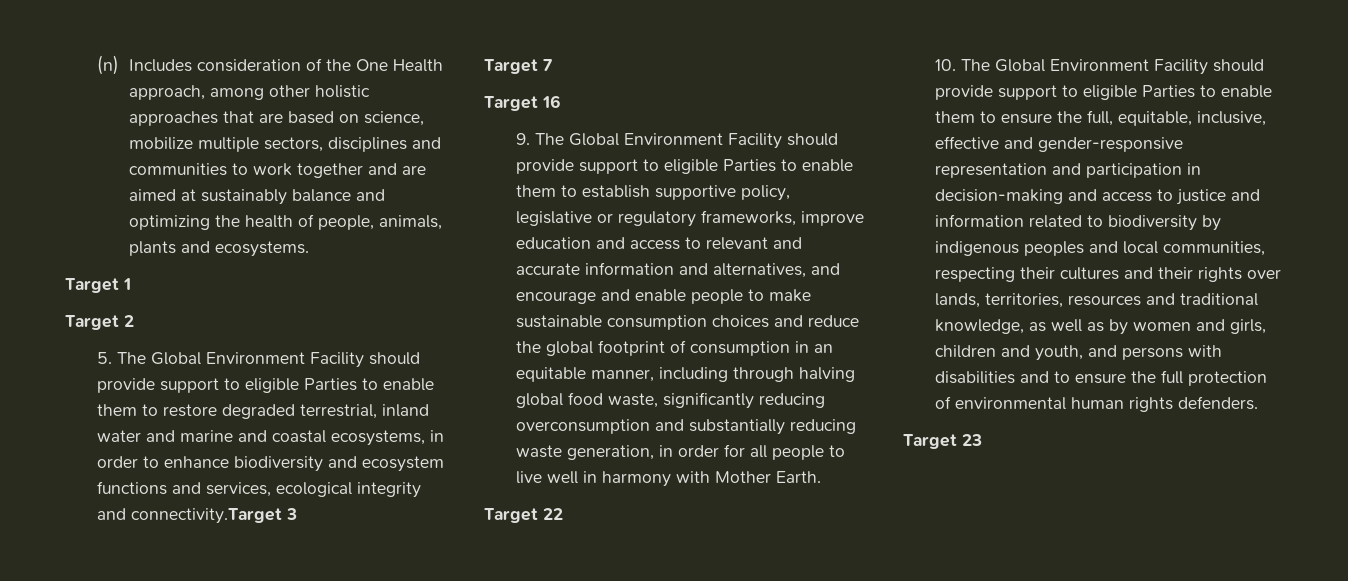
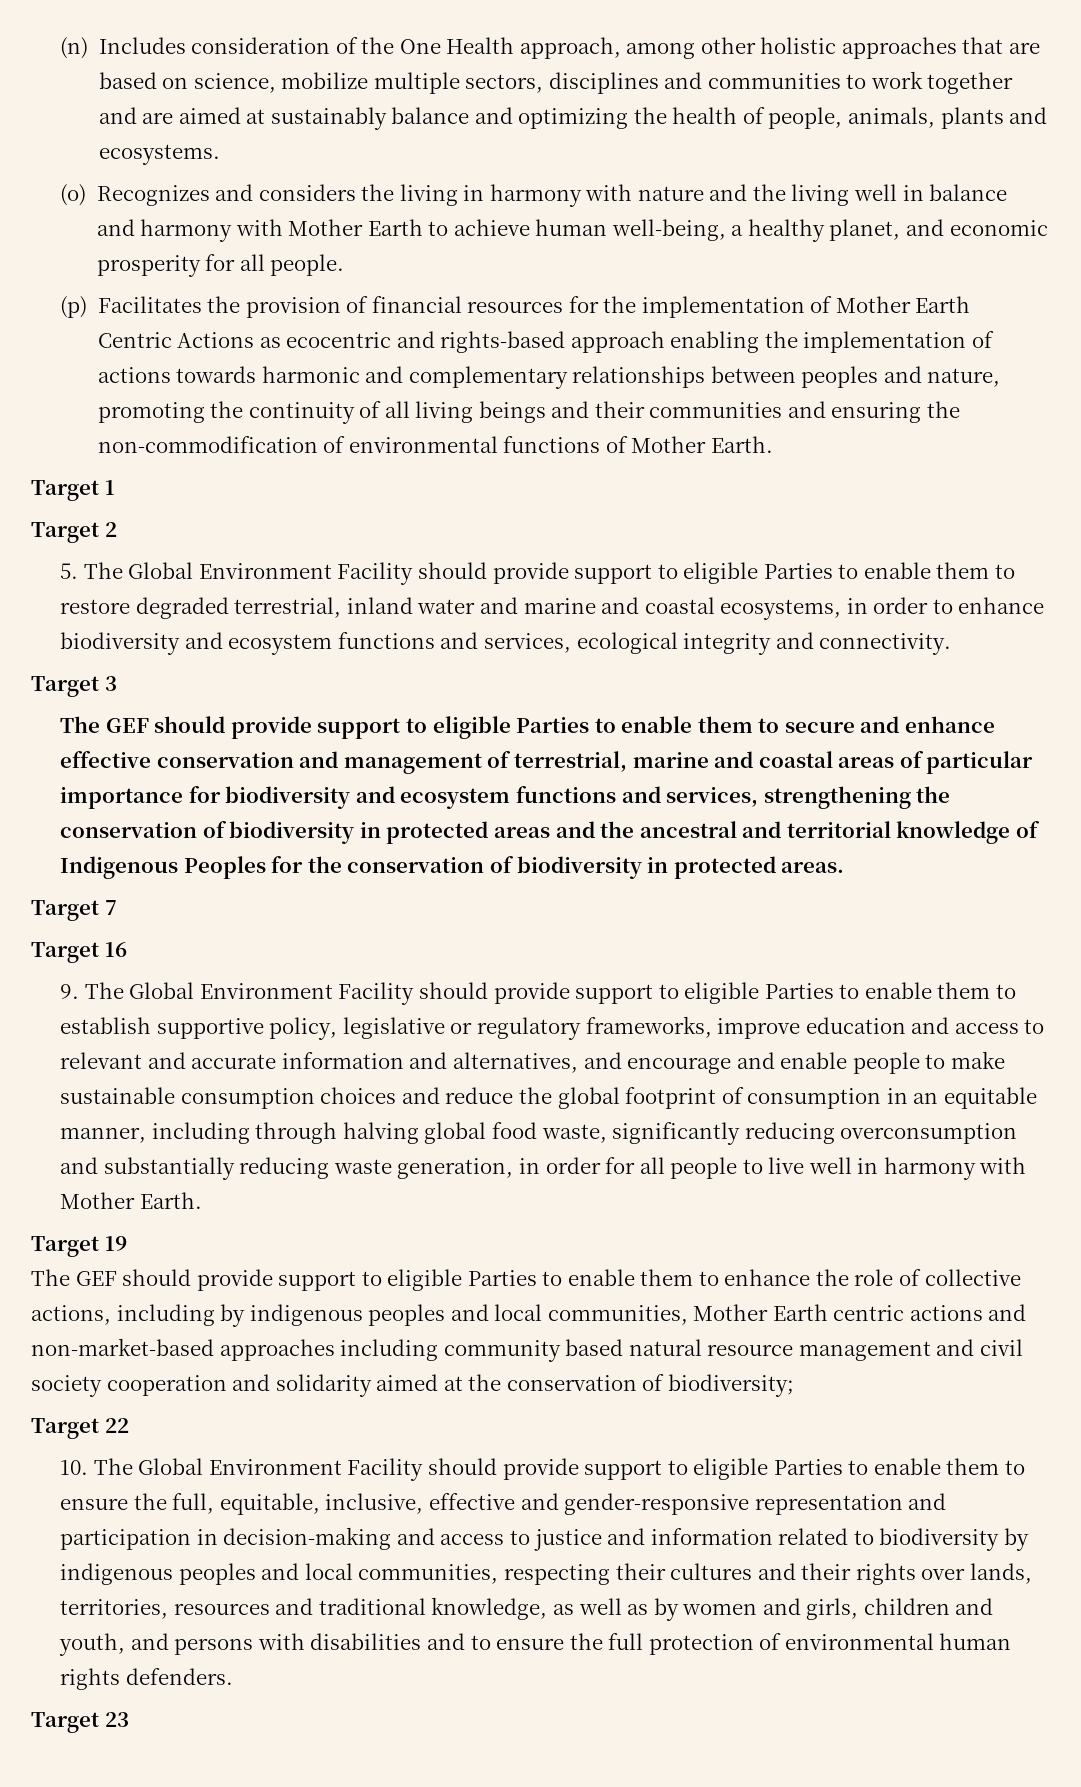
+ (o) Recognizes and considers the living in harmony with nature and the living well in balance and harmony with Mother Earth to achieve human well-being, a healthy planet, and economic prosperity for all people.
+ (p) Facilitates the provision of financial resources for the implementation of Mother Earth Centric Actions as ecocentric and rights-based approach enabling the implementation of actions towards harmonic and complementary relationships between peoples and nature, promoting the continuity of all living beings and their communities and ensuring the non-commodification of environmental functions of Mother Earth.
- 5. The Global Environment Facility should provide support to eligible Parties to enable them to restore degraded terrestrial, inland water and marine and coastal ecosystems, in order to enhance biodiversity and ecosystem functions and services, ecological integrity and connectivity.Target 3
+ 5. The Global Environment Facility should provide support to eligible Parties to enable them to restore degraded terrestrial, inland water and marine and coastal ecosystems, in order to enhance biodiversity and ecosystem functions and services, ecological integrity and connectivity.
+ Target 3
+ The GEF should provide support to eligible Parties to enable them to secure and enhance effective conservation and management of terrestrial, marine and coastal areas of particular importance for biodiversity and ecosystem functions and services, strengthening the conservation of biodiversity in protected areas and the ancestral and territorial knowledge of Indigenous Peoples for the conservation of biodiversity in protected areas.
+ Target 19
+ The GEF should provide support to eligible Parties to enable them to enhance the role of collective actions, including by indigenous peoples and local communities, Mother Earth centric actions and non-market-based approaches including community based natural resource management and civil society cooperation and solidarity aimed at the conservation of biodiversity;

